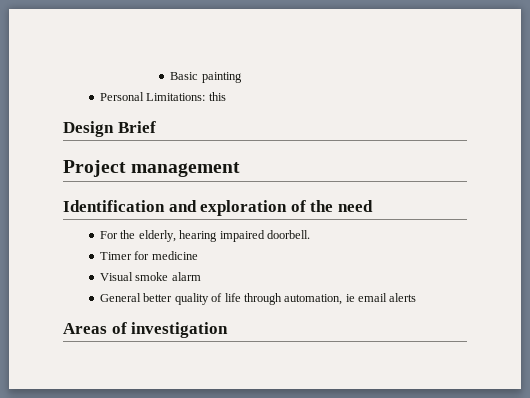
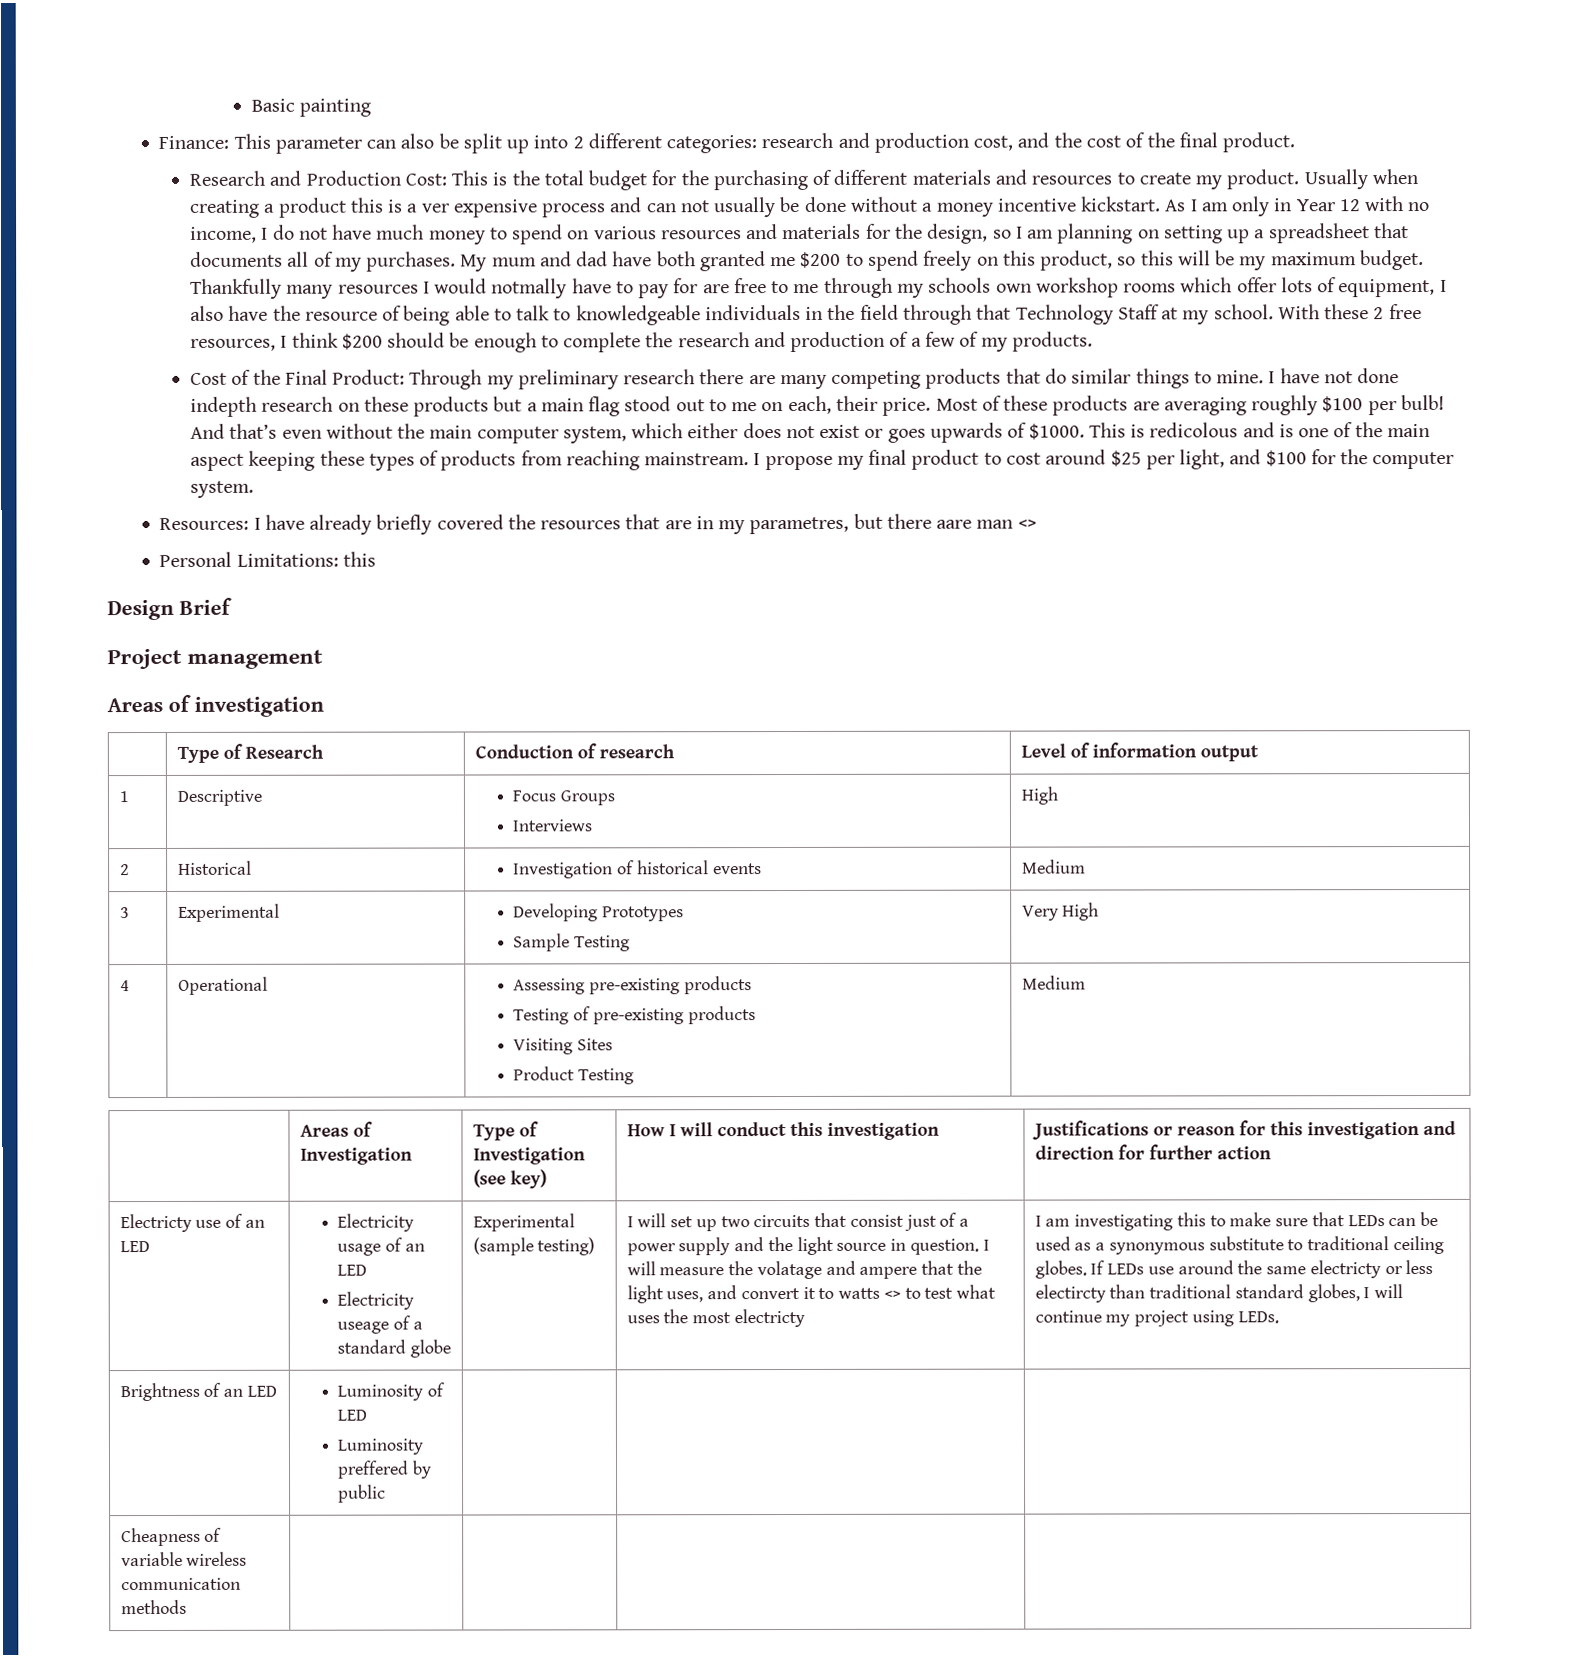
+ Finance: This parameter can also be split up into 2 different categories: research and production cost, and the cost of the final product.
+ Research and Production Cost: This is the total budget for the purchasing of different materials and resources to create my product. Usually when creating a product this is a ver expensive process and can not usually be done without a money incentive kickstart. As I am only in Year 12 with no income, I do not have much money to spend on various resources and materials for the design, so I am planning on setting up a spreadsheet that documents all of my purchases. My mum and dad have both granted me $200 to spend freely on this product, so this will be my maximum budget. Thankfully many resources I would notmally have to pay for are free to me through my schools own workshop rooms which offer lots of equipment, I also have the resource of being able to talk to knowledgeable individuals in the field through that Technology Staff at my school. With these 2 free resources, I think $200 should be enough to complete the research and production of a few of my products.
+ Cost of the Final Product: Through my preliminary research there are many competing products that do similar things to mine. I have not done indepth research on these products but a main flag stood out to me on each, their price. Most of these products are averaging roughly $100 per bulb! And that’s even without the main computer system, which either does not exist or goes upwards of $1000. This is redicolous and is one of the main aspect keeping these types of products from reaching mainstream. I propose my final product to cost around $25 per light, and $100 for the computer system.
+ Resources: I have already briefly covered the resources that are in my parametres, but there aare man <>
- Identification and exploration of the need
- For the elderly, hearing impaired doorbell.
- Timer for medicine
- Visual smoke alarm
- General better quality of life through automation, ie email alerts
  Areas of investigation
+ | Type of Research | Conduction of research | Level of information output
+ 1 | Descriptive | Focus Groups
+ Interviews | High
+ 2 | Historical | Investigation of historical events | Medium
+ 3 | Experimental | Developing Prototypes
+ Sample Testing | Very High
+ 4 | Operational | Assessing pre-existing products
+ Testing of pre-existing products
+ Visiting Sites
+ Product Testing | Medium
+ | Areas of Investigation | Type of Investigation (see key) | How I will conduct this investigation | Justifications or reason for this investigation and direction for further action
+ Electricty use of an LED | Electricity usage of an LED
+ Electricity useage of a standard globe | Experimental (sample testing) | I will set up two circuits that consist just of a power supply and the light source in question. I will measure the volatage and ampere that the light uses, and convert it to watts <> to test what uses the most electricty | I am investigating this to make sure that LEDs can be used as a synonymous substitute to traditional ceiling globes. If LEDs use around the same electricty or less electircty than traditional standard globes, I will continue my project using LEDs.
+ Brightness of an LED | Luminosity of LED
+ Luminosity preffered by public | | |
+ Cheapness of variable wireless communication methods | | | |

